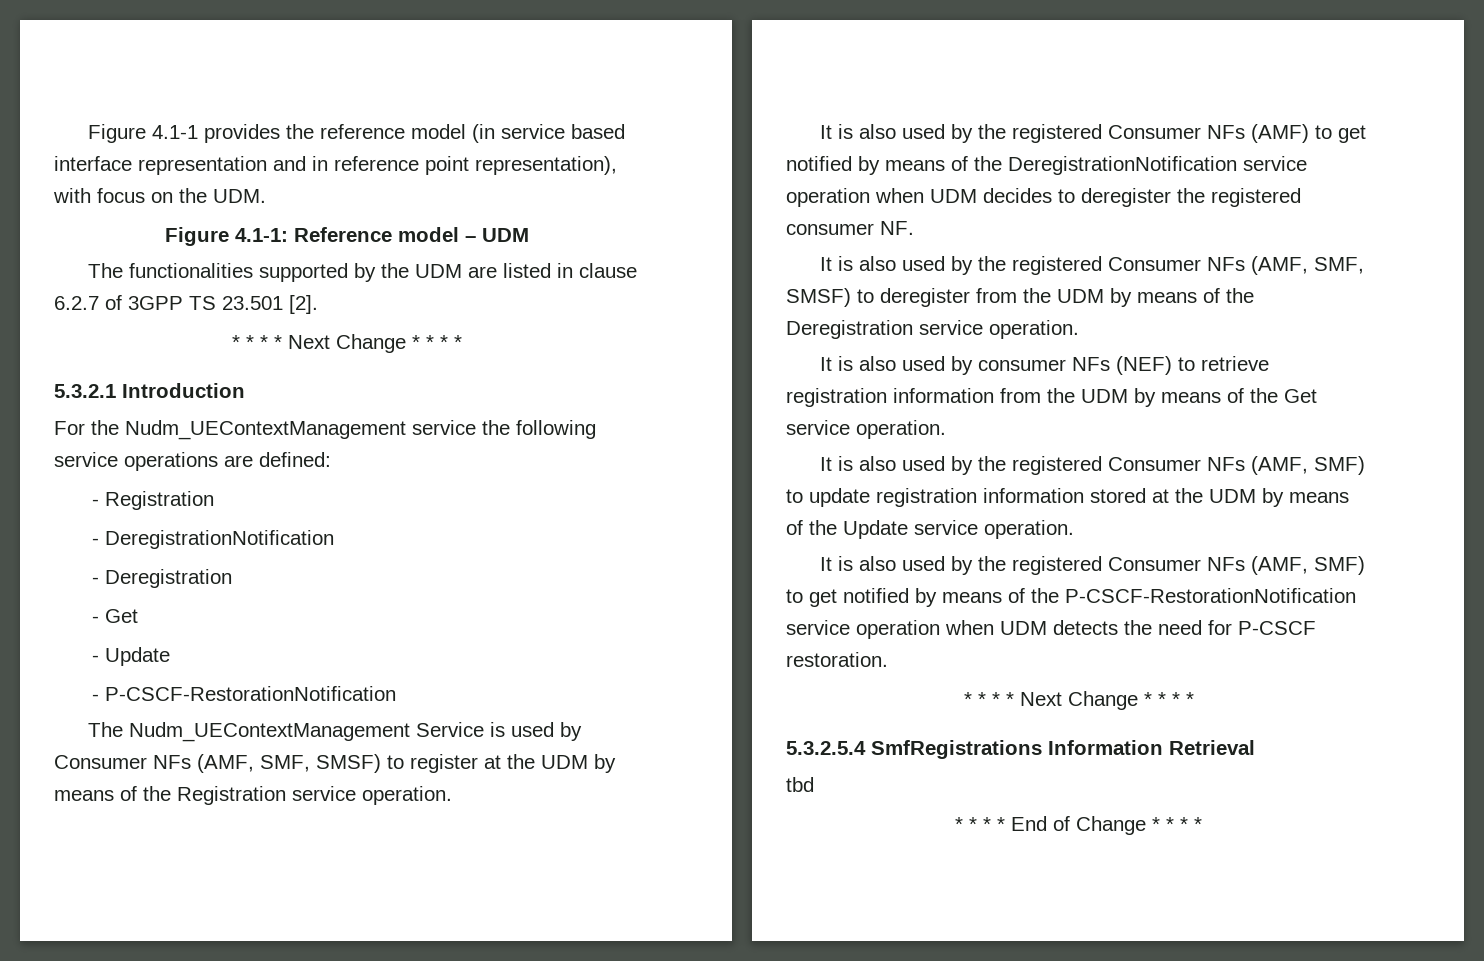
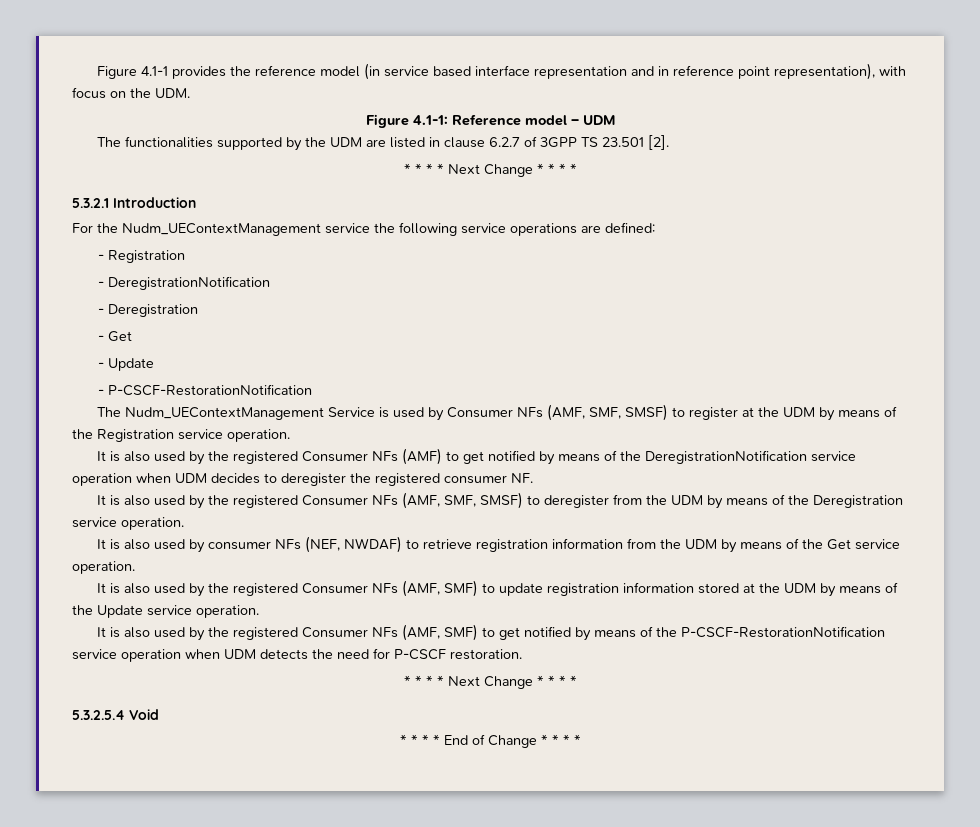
- It is also used by consumer NFs (NEF) to retrieve registration information from the UDM by means of the Get service operation.
+ It is also used by consumer NFs (NEF, NWDAF) to retrieve registration information from the UDM by means of the Get service operation.
- 5.3.2.5.4 SmfRegistrations Information Retrieval
- tbd
+ 5.3.2.5.4 Void

